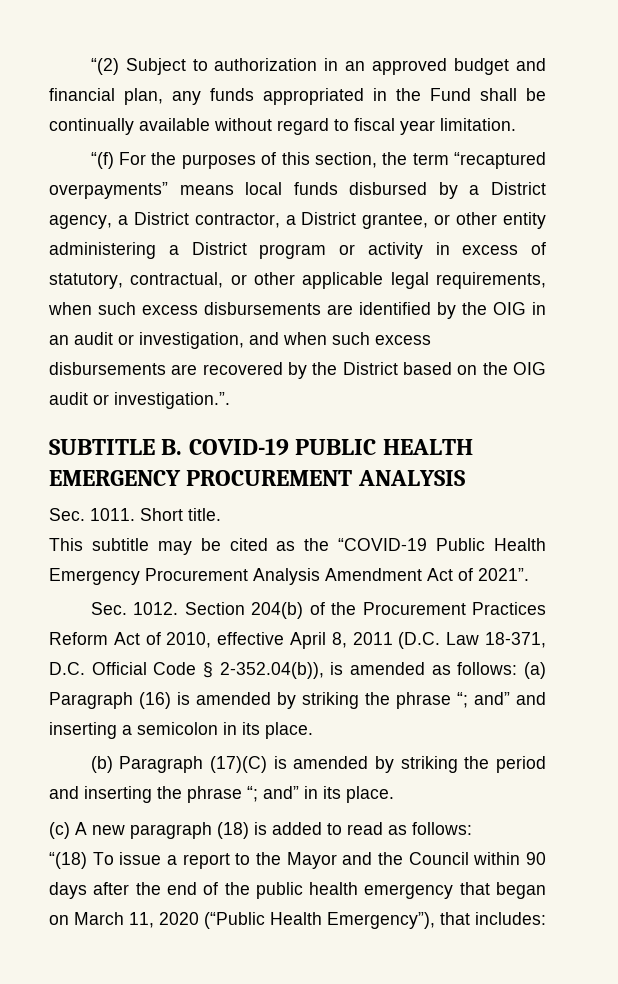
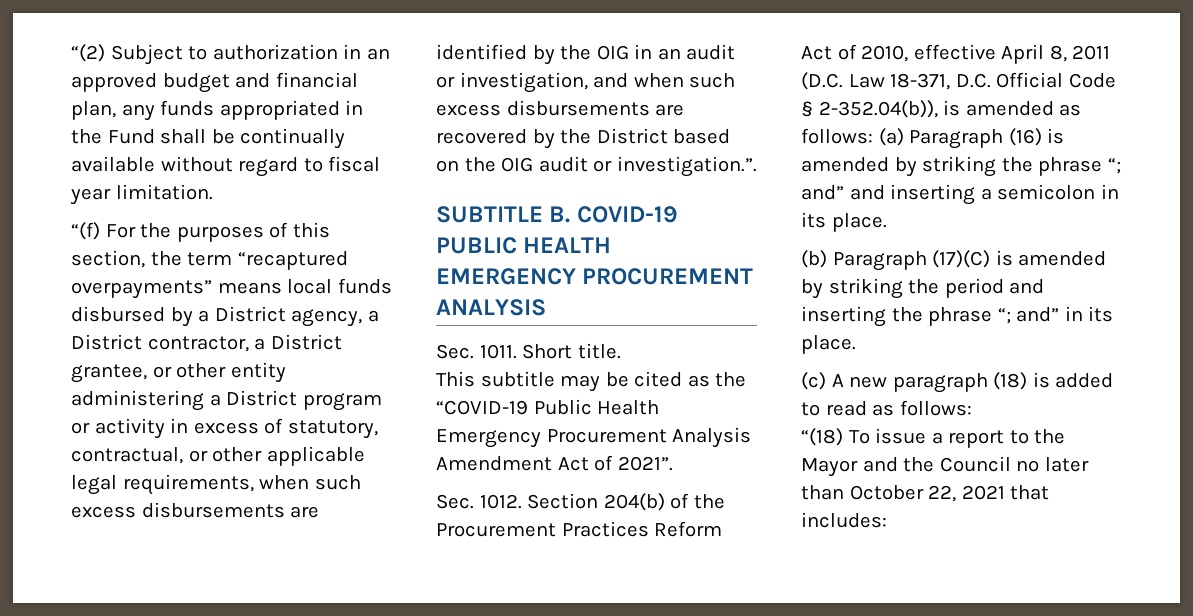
- “(18) To issue a report to the Mayor and the Council within 90 days after the end of the public health emergency that began on March 11, 2020 (“Public Health Emergency”), that includes:
+ “(18) To issue a report to the Mayor and the Council no later than October 22, 2021 that includes:

